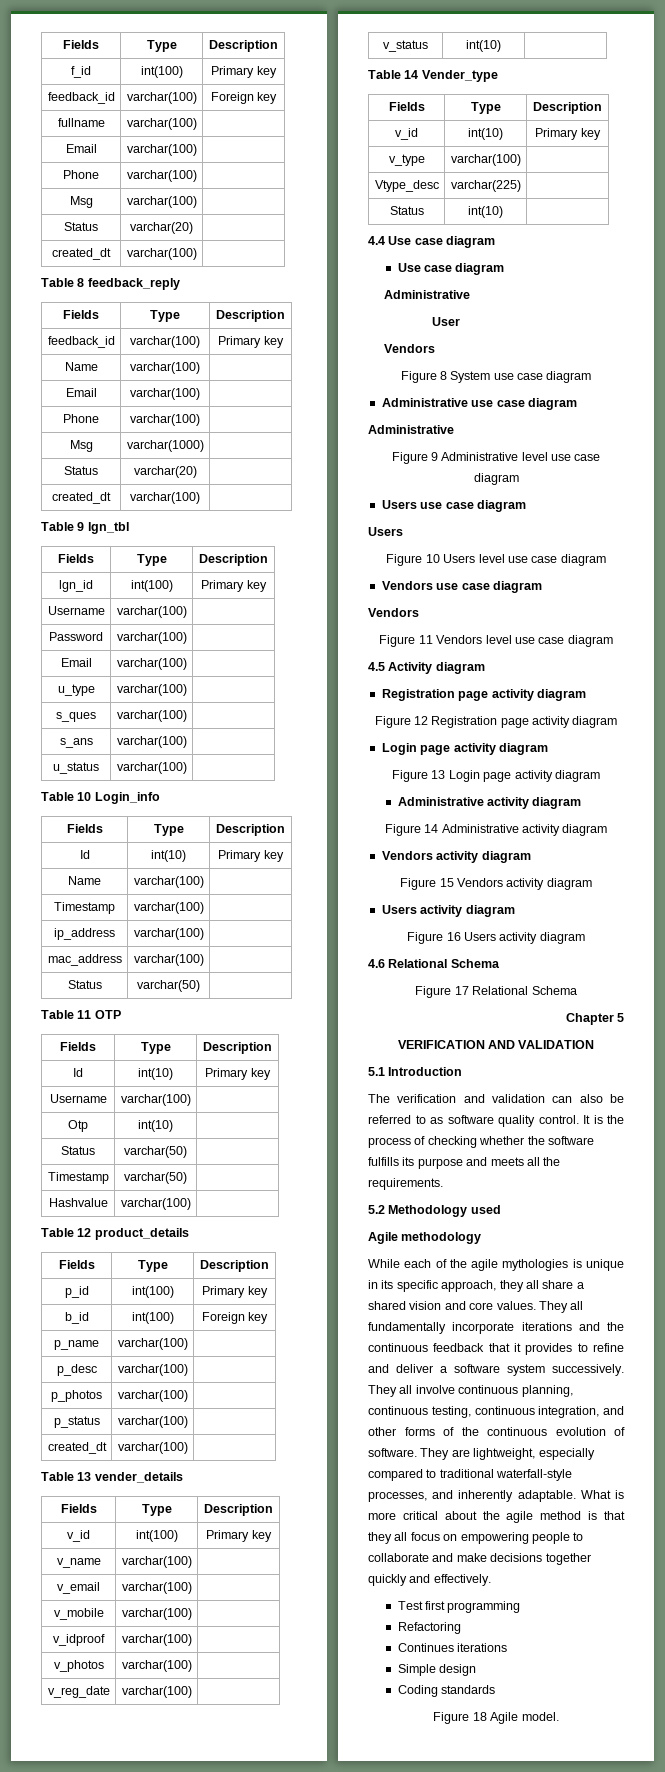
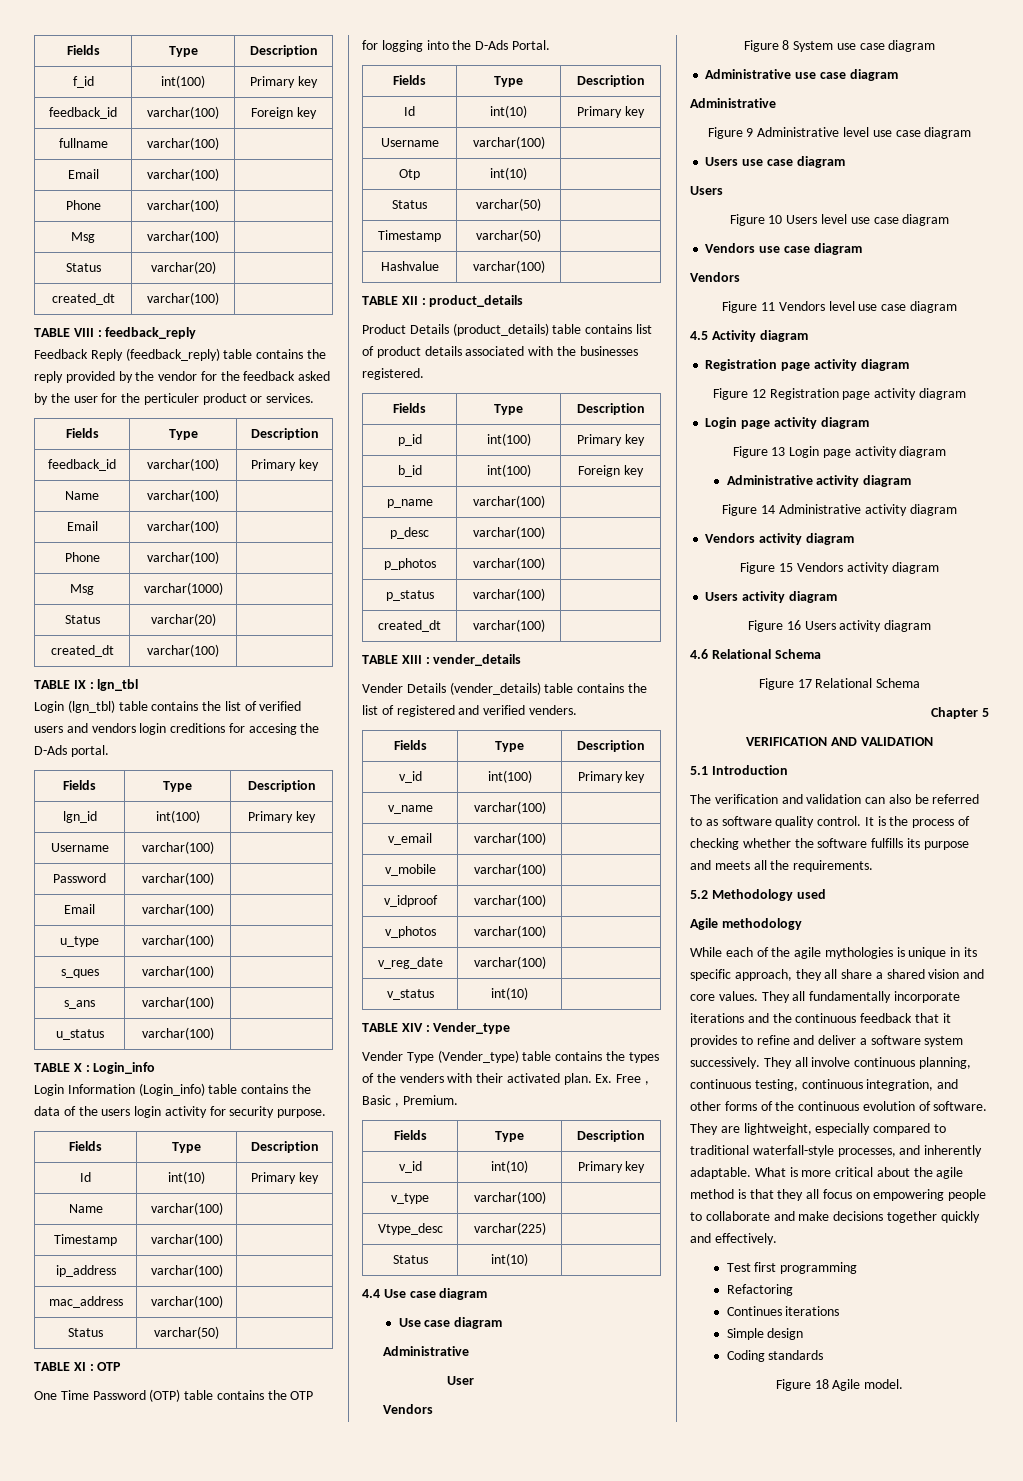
- Table 8 feedback_reply
+ TABLE VIII : feedback_reply
+ Feedback Reply (feedback_reply) table contains the reply provided by the vendor for the feedback asked by the user for the perticuler product or services.
- Table 9 lgn_tbl
+ TABLE IX : lgn_tbl
+ Login (lgn_tbl) table contains the list of verified users and vendors login creditions for accesing the D-Ads portal.
- Table 10 Login_info
+ TABLE X : Login_info
+ Login Information (Login_info) table contains the data of the users login activity for security purpose.
- Table 11 OTP
+ TABLE XI : OTP
+ One Time Password (OTP) table contains the OTP for logging into the D-Ads Portal.
- Table 12 product_details
+ TABLE XII : product_details
+ Product Details (product_details) table contains list of product details associated with the businesses registered.
- Table 13 vender_details
+ TABLE XIII : vender_details
+ Vender Details (vender_details) table contains the list of registered and verified venders.
- Table 14 Vender_type
+ TABLE XIV : Vender_type
+ Vender Type (Vender_type) table contains the types of the venders with their activated plan. Ex. Free , Basic , Premium.

